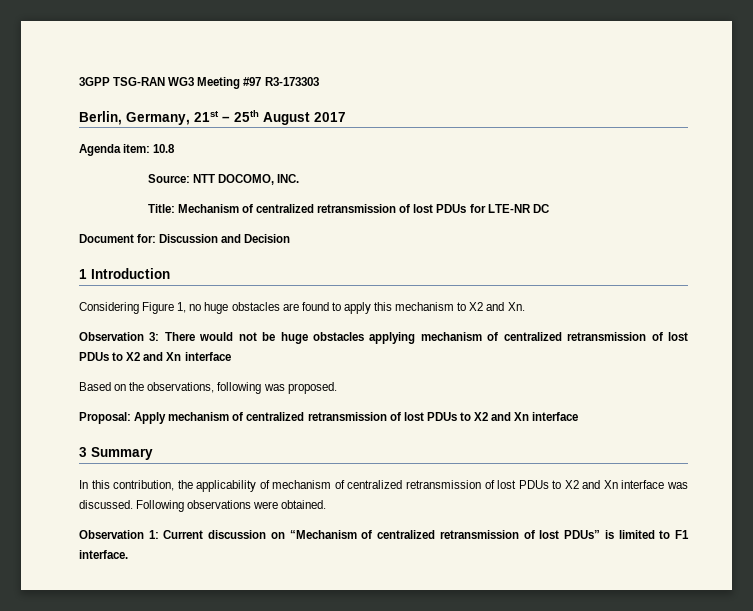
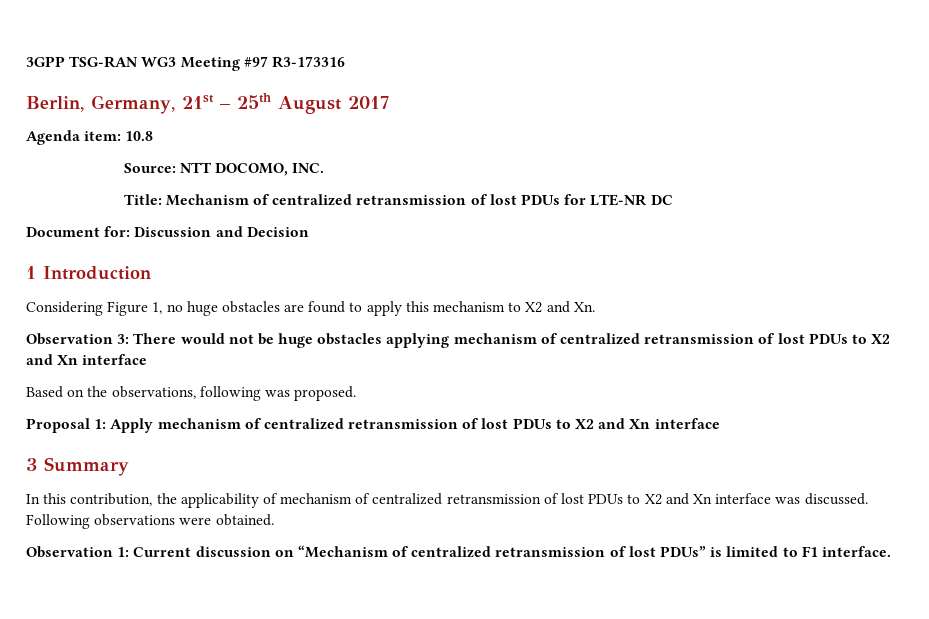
- 3GPP TSG-RAN WG3 Meeting #97 R3-173303
+ 3GPP TSG-RAN WG3 Meeting #97 R3-173316
- Proposal: Apply mechanism of centralized retransmission of lost PDUs to X2 and Xn interface
+ Proposal 1: Apply mechanism of centralized retransmission of lost PDUs to X2 and Xn interface

